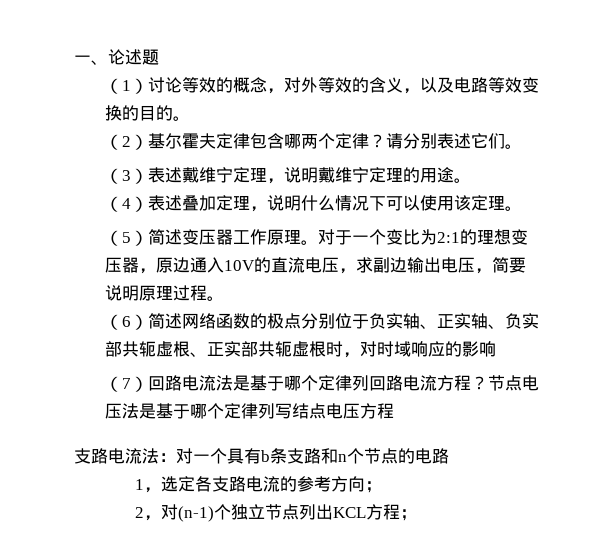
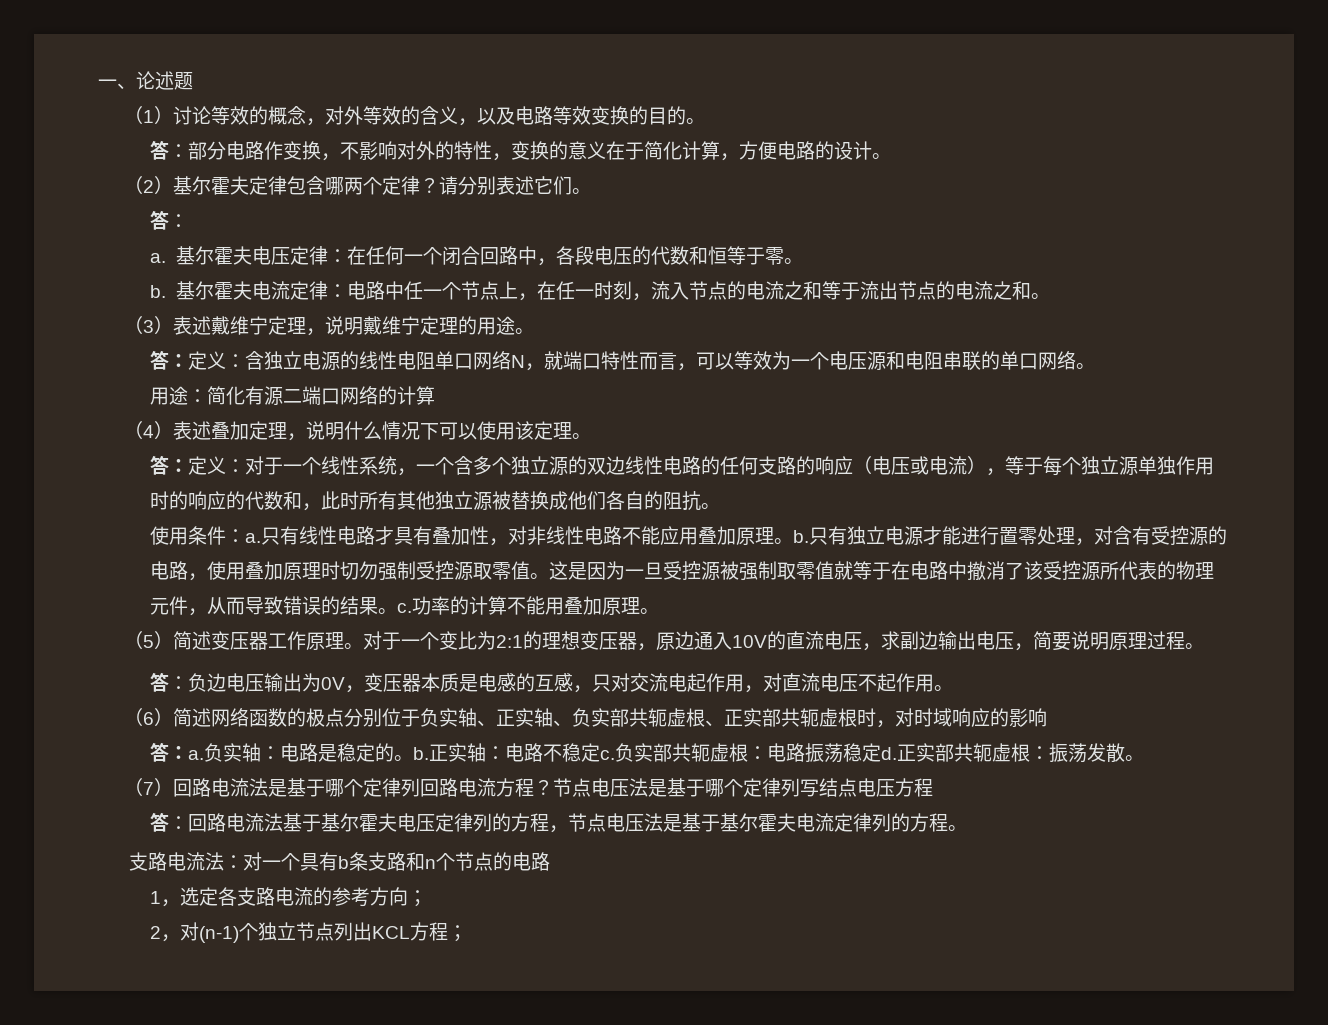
+ 答：部分电路作变换，不影响对外的特性，变换的意义在于简化计算，方便电路的设计。
  请分别表述它们。
+ 答：
+ a.基尔霍夫电压定律：在任何一个闭合回路中，各段电压的代数和恒等于零。
+ b.基尔霍夫电流定律：电路中任一个节点上，在任一时刻，流入节点的电流之和等于流出节点的电流之和。
+ 答：定义：含独立电源的线性电阻单口网络N，就端口特性而言，可以等效为一个电压源和电阻串联的单口网络。
+ 用途：简化有源二端口网络的计算
+ 答：定义：对于一个线性系统，一个含多个独立源的双边线性电路的任何支路的响应（电压或电流），等于每个独立源单独作用时的响应的代数和，此时所有其他独立源被替换成他们各自的阻抗。
+ 使用条件：a.只有线性电路才具有叠加性，对非线性电路不能应用叠加原理。b.只有独立电源才能进行置零处理，对含有受控源的电路，使用叠加原理时切勿强制受控源取零值。这是因为一旦受控源被强制取零值就等于在电路中撤消了该受控源所代表的物理元件，从而导致错误的结果。c.功率的计算不能用叠加原理。
+ 答：负边电压输出为0V，变压器本质是电感的互感，只对交流电起作用，对直流电压不起作用。
+ 答：a.负实轴：电路是稳定的。b.正实轴：电路不稳定c.负实部共轭虚根：电路振荡稳定d.正实部共轭虚根：振荡发散。
+ 答：回路电流法基于基尔霍夫电压定律列的方程，节点电压法是基于基尔霍夫电流定律列的方程。

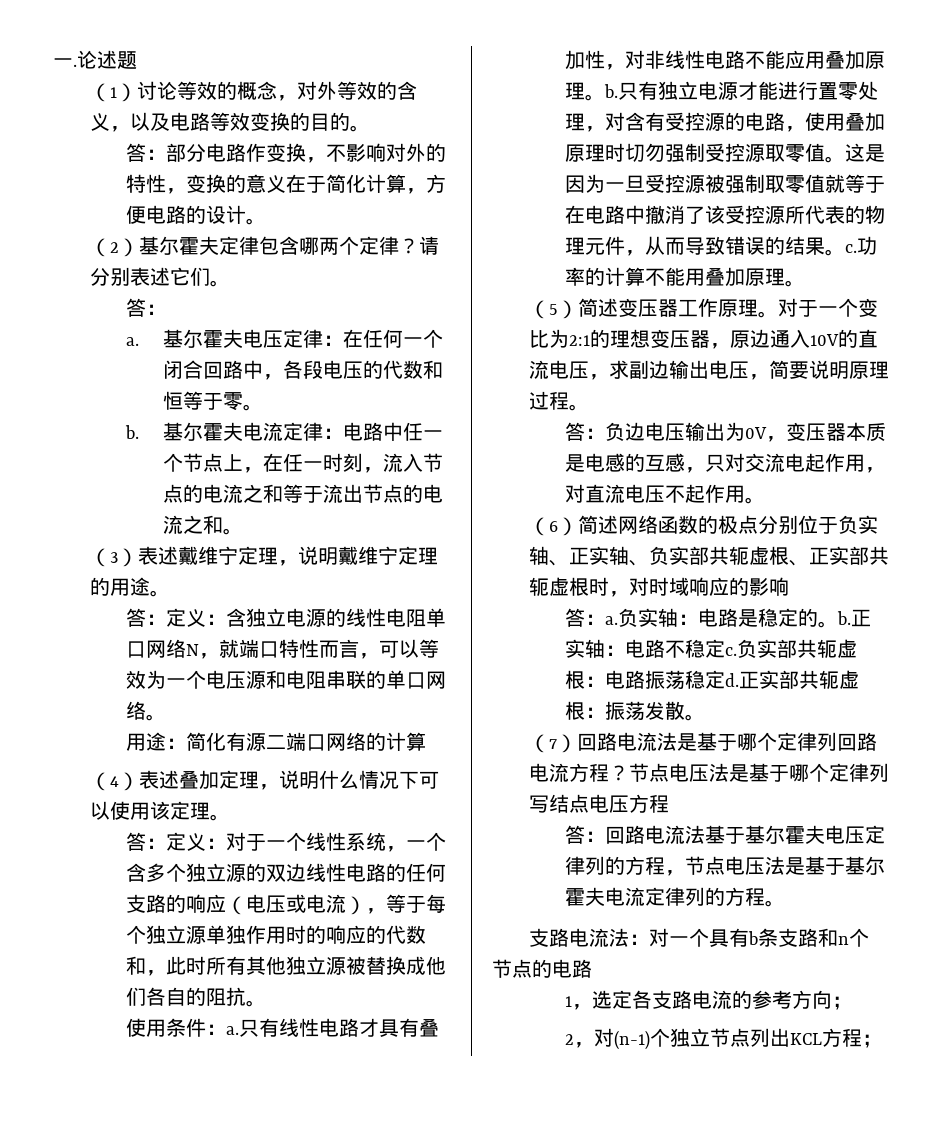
- 一、论述题
+ 一.论述题

